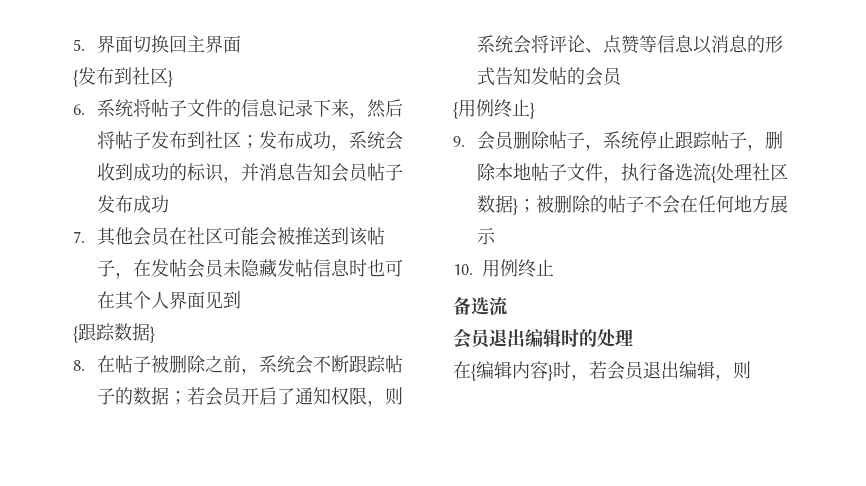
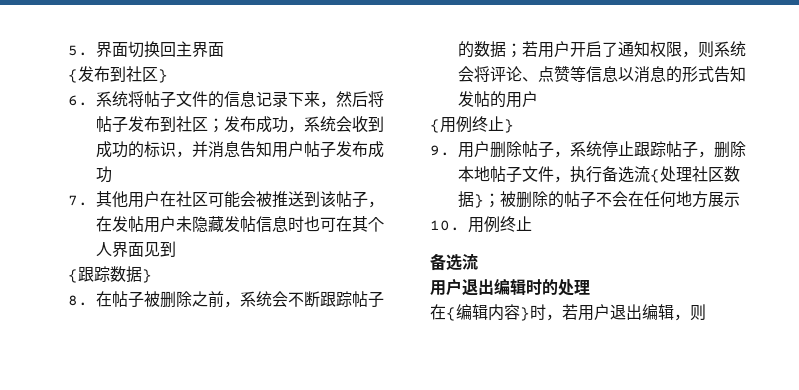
- 6.系统将帖子文件的信息记录下来，然后将帖子发布到社区；发布成功，系统会收到成功的标识，并消息告知会员帖子发布成功
+ 6.系统将帖子文件的信息记录下来，然后将帖子发布到社区；发布成功，系统会收到成功的标识，并消息告知用户帖子发布成功
- 7.其他会员在社区可能会被推送到该帖子，在发帖会员未隐藏发帖信息时也可在其个人界面见到
+ 7.其他用户在社区可能会被推送到该帖子，在发帖用户未隐藏发帖信息时也可在其个人界面见到
- 8.在帖子被删除之前，系统会不断跟踪帖子的数据；若会员开启了通知权限，则系统会将评论、点赞等信息以消息的形式告知发帖的会员
+ 8.在帖子被删除之前，系统会不断跟踪帖子的数据；若用户开启了通知权限，则系统会将评论、点赞等信息以消息的形式告知发帖的用户
- 9.会员删除帖子，系统停止跟踪帖子，删除本地帖子文件，执行备选流{处理社区数据}；被删除的帖子不会在任何地方展示
+ 9.用户删除帖子，系统停止跟踪帖子，删除本地帖子文件，执行备选流{处理社区数据}；被删除的帖子不会在任何地方展示
- 会员退出编辑时的处理
+ 用户退出编辑时的处理
- 在{编辑内容}时，若会员退出编辑，则
+ 在{编辑内容}时，若用户退出编辑，则

